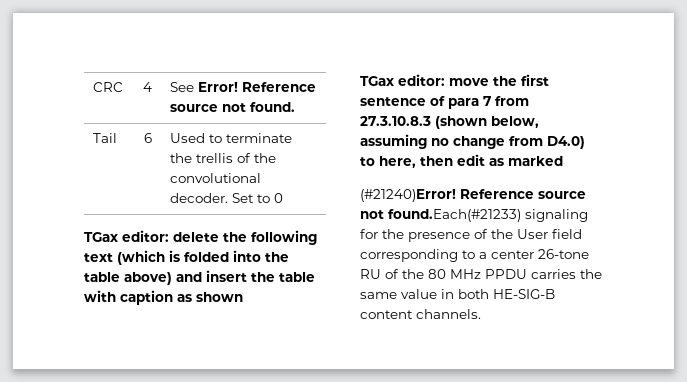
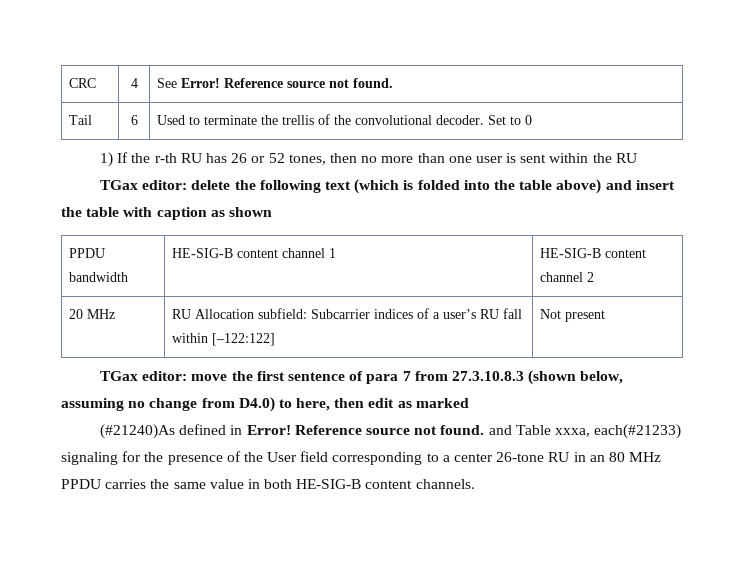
+ 1) If the r-th RU has 26 or 52 tones, then no more than one user is sent within the RU
+ PPDU bandwidth | HE-SIG-B content channel 1 | HE-SIG-B content channel 2
+ 20 MHz | RU Allocation subfield: Subcarrier indices of a user’s RU fall within [–122:122] | Not present
- (#21240)Error! Reference source not found.Each(#21233) signaling for the presence of the User field corresponding to a center 26-tone RU of the 80 MHz PPDU carries the same value in both HE-SIG-B content channels.
+ (#21240)As defined in Error! Reference source not found. and Table xxxa, each(#21233) signaling for the presence of the User field corresponding to a center 26-tone RU in an 80 MHz PPDU carries the same value in both HE-SIG-B content channels.

